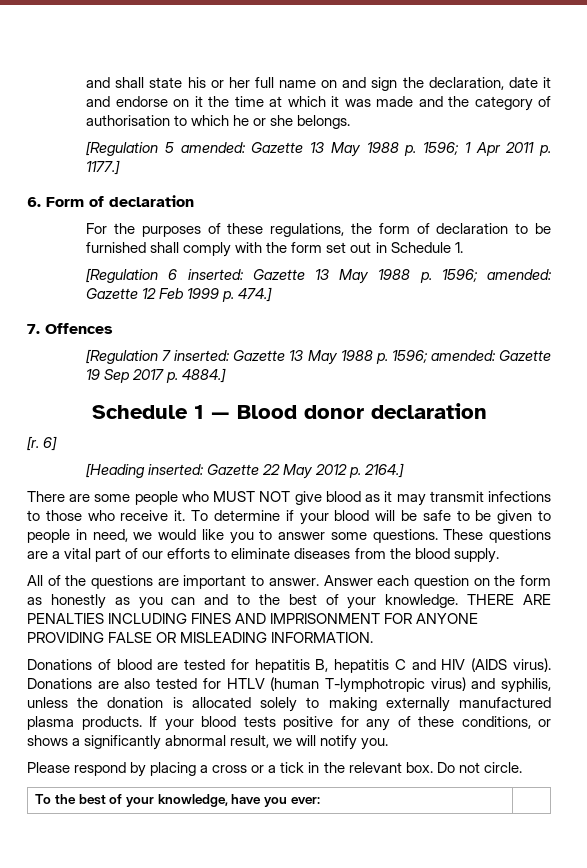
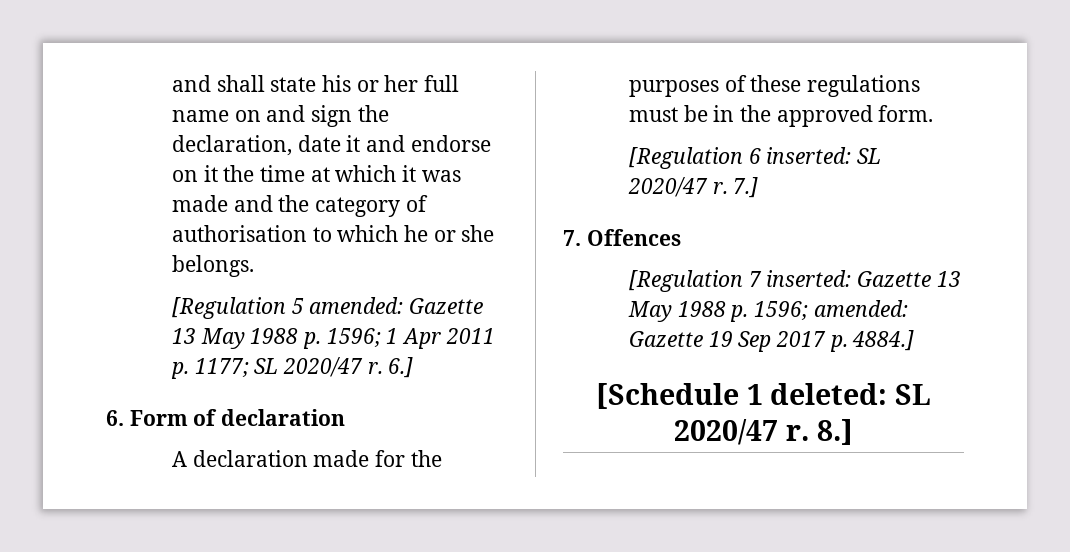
- [Regulation 5 amended: Gazette 13 May 1988 p. 1596; 1 Apr 2011 p. 1177.]
+ [Regulation 5 amended: Gazette 13 May 1988 p. 1596; 1 Apr 2011 p. 1177; SL 2020/47 r. 6.]
- For the purposes of these regulations, the form of declaration to be furnished shall comply with the form set out in Schedule 1.
- [Regulation 6 inserted: Gazette 13 May 1988 p. 1596; amended: Gazette 12 Feb 1999 p. 474.]
+ A declaration made for the purposes of these regulations must be in the approved form.
+ [Regulation 6 inserted: SL 2020/47 r. 7.]
- Schedule 1 — Blood donor declaration
- [r. 6]
- [Heading inserted: Gazette 22 May 2012 p. 2164.]
- There are some people who MUST NOT give blood as it may transmit infections to those who receive it. To determine if your blood will be safe to be given to people in need, we would like you to answer some questions. These questions are a vital part of our efforts to eliminate diseases from the blood supply.
- All of the questions are important to answer. Answer each question on the form as honestly as you can and to the best of your knowledge. THERE ARE PENALTIES INCLUDING FINES AND IMPRISONMENT FOR ANYONE PROVIDING FALSE OR MISLEADING INFORMATION.
- Donations of blood are tested for hepatitis B, hepatitis C and HIV (AIDS virus). Donations are also tested for HTLV (human T-lymphotropic virus) and syphilis, unless the donation is allocated solely to making externally manufactured plasma products. If your blood tests positive for any of these conditions, or shows a significantly abnormal result, we will notify you.
- Please respond by placing a cross or a tick in the relevant box. Do not circle.
- To the best of your knowledge, have you ever: |
+ [Schedule 1 deleted: SL 2020/47 r. 8.]

